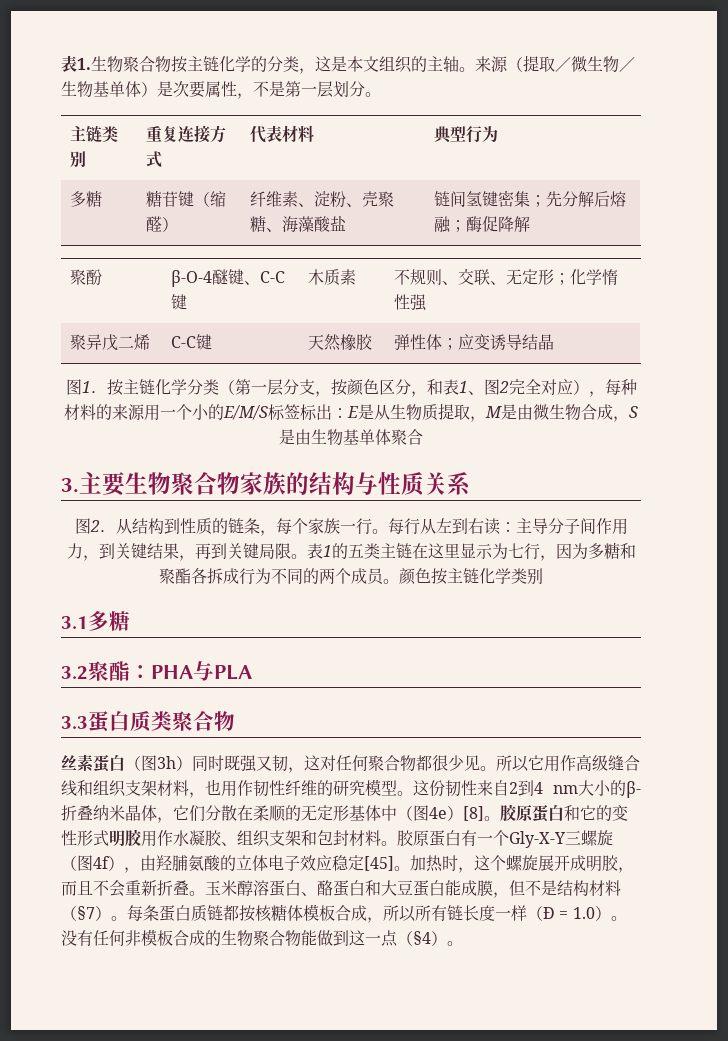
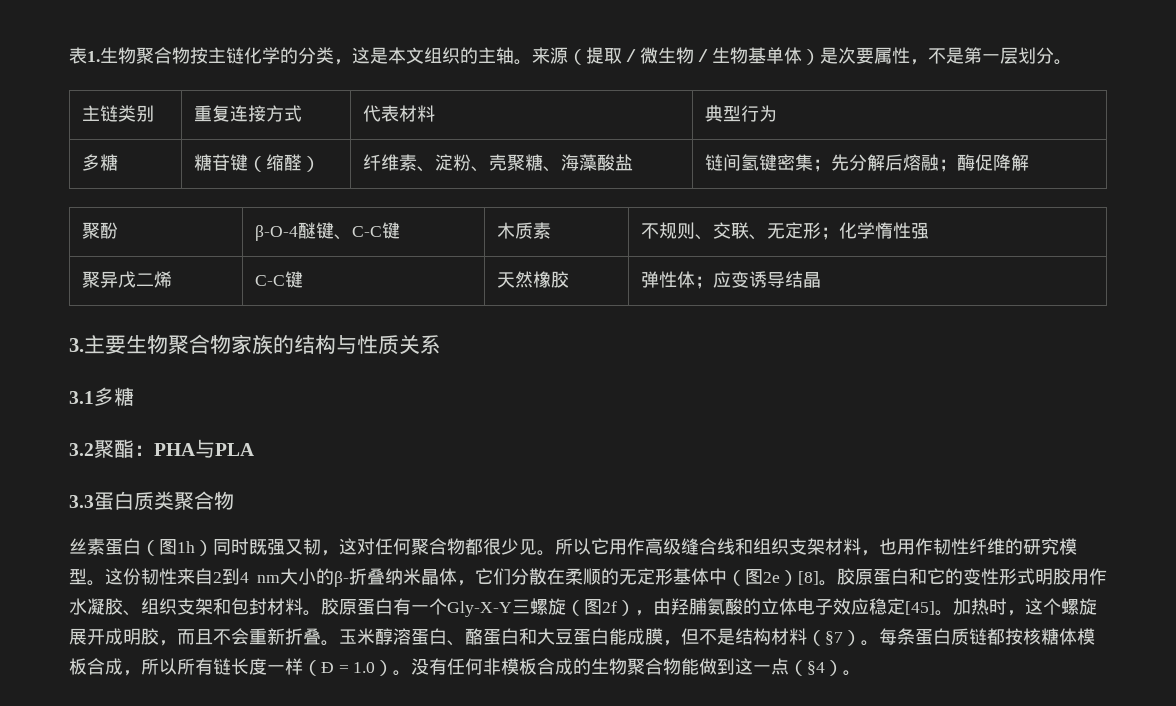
- 图1．按主链化学分类（第一层分支，按颜色区分，和表1、图2完全对应），每种材料的来源用一个小的E/M/S标签标出：E是从生物质提取，M是由微生物合成，S是由生物基单体聚合
- 图2．从结构到性质的链条，每个家族一行。每行从左到右读：主导分子间作用力，到关键结果，再到关键局限。表1的五类主链在这里显示为七行，因为多糖和聚酯各拆成行为不同的两个成员。颜色按主链化学类别
- 丝素蛋白（图3h）同时既强又韧，这对任何聚合物都很少见。
+ 丝素蛋白（图1h）同时既强又韧，这对任何聚合物都很少见。
- 这份韧性来自2到4 nm大小的β-折叠纳米晶体，它们分散在柔顺的无定形基体中（图4e）[8]。
+ 这份韧性来自2到4 nm大小的β-折叠纳米晶体，它们分散在柔顺的无定形基体中（图2e）[8]。
- 胶原蛋白有一个Gly-X-Y三螺旋（图4f），由羟脯氨酸的立体电子效应稳定[45]。
+ 胶原蛋白有一个Gly-X-Y三螺旋（图2f），由羟脯氨酸的立体电子效应稳定[45]。

